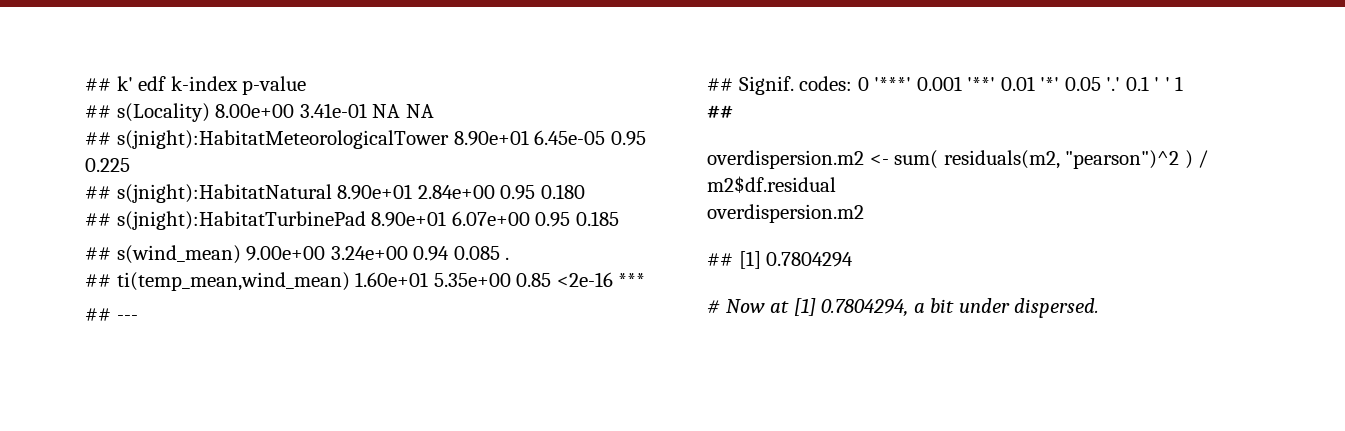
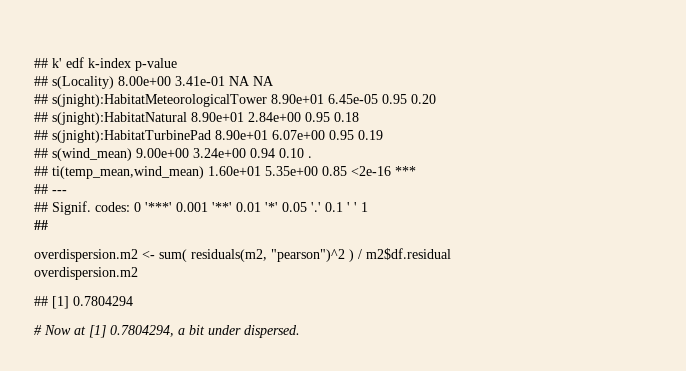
- ## s(jnight):HabitatMeteorologicalTower 8.90e+01 6.45e-05 0.95 0.225
+ ## s(jnight):HabitatMeteorologicalTower 8.90e+01 6.45e-05 0.95 0.20
- ## s(jnight):HabitatNatural 8.90e+01 2.84e+00 0.95 0.180
+ ## s(jnight):HabitatNatural 8.90e+01 2.84e+00 0.95 0.18
- ## s(jnight):HabitatTurbinePad 8.90e+01 6.07e+00 0.95 0.185
+ ## s(jnight):HabitatTurbinePad 8.90e+01 6.07e+00 0.95 0.19
- ## s(wind_mean) 9.00e+00 3.24e+00 0.94 0.085 .
+ ## s(wind_mean) 9.00e+00 3.24e+00 0.94 0.10 .

